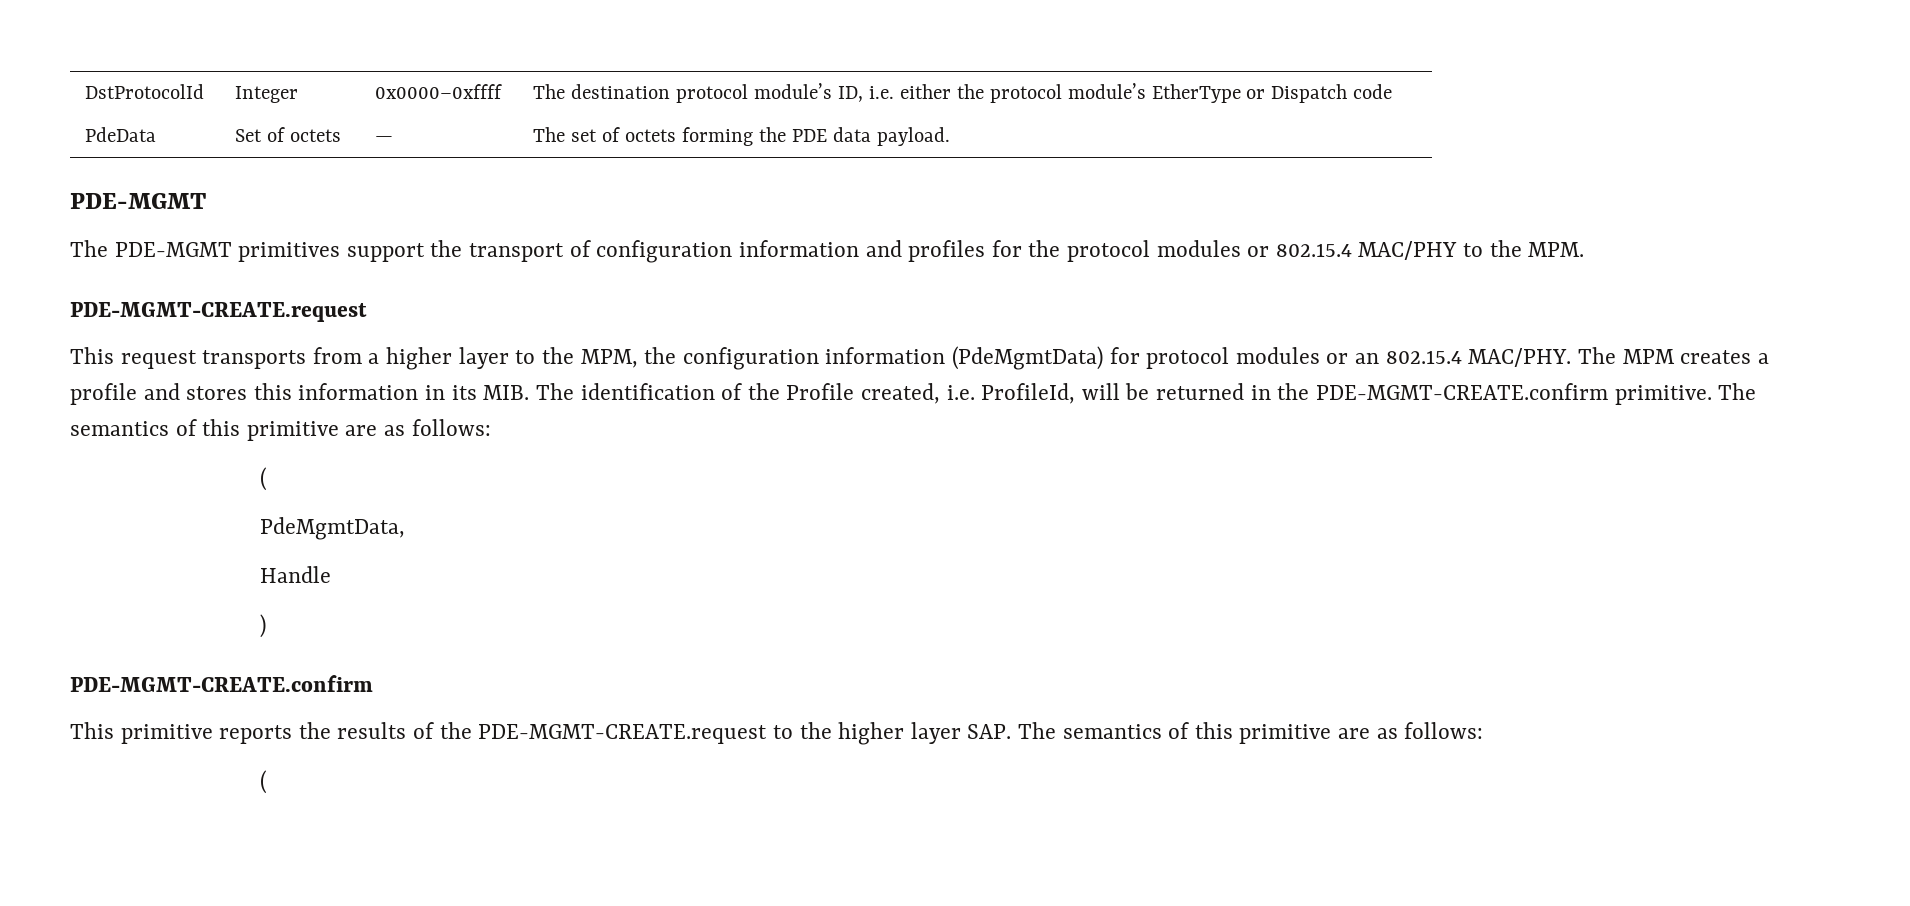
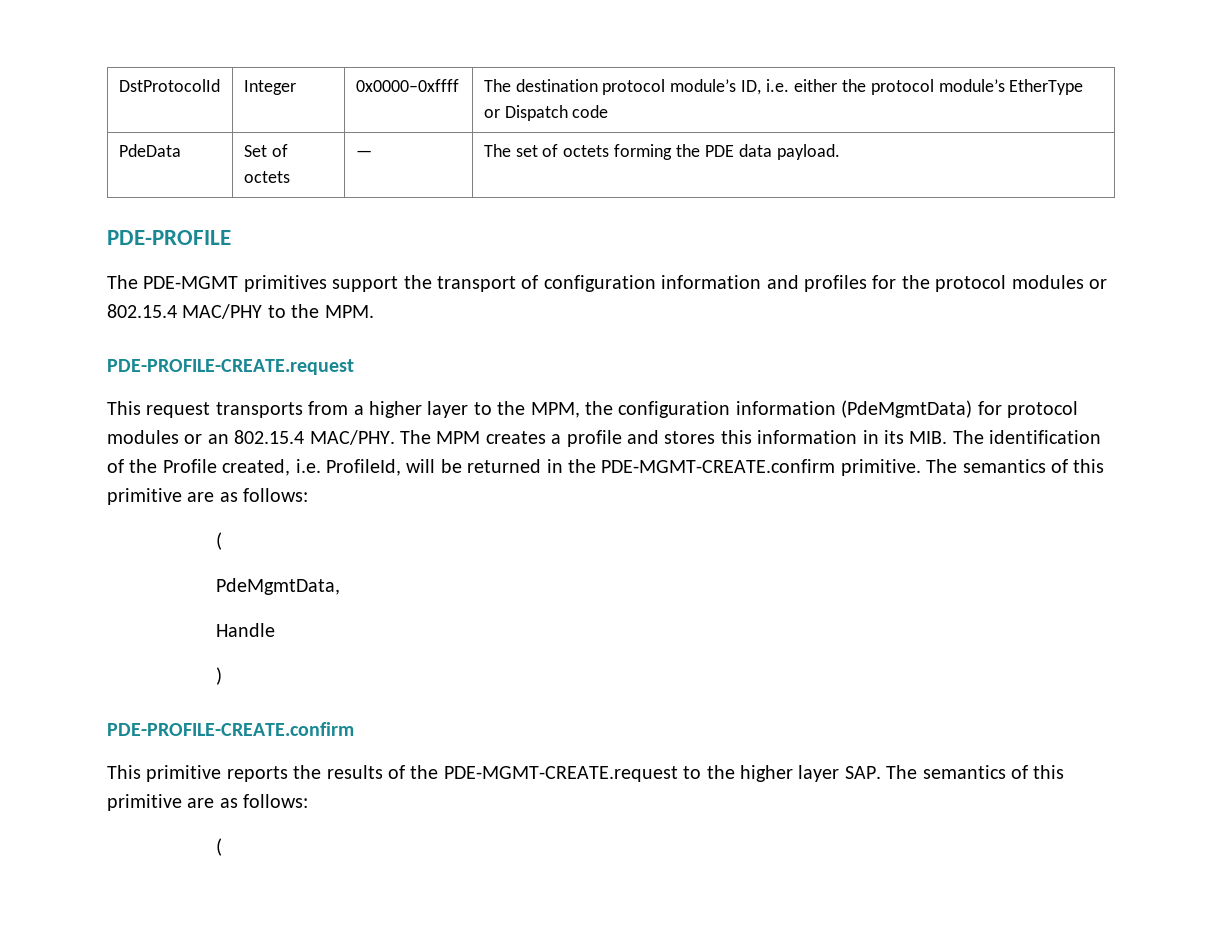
  PdeData | Set of octets | — | The set of octets forming the PDE data payload.
- PDE-MGMT
+ PDE-PROFILE
  The PDE-MGMT primitives support the transport of configuration information and profiles for the protocol modules or 802.15.4 MAC/PHY to the MPM.
- PDE-MGMT-CREATE.request
+ PDE-PROFILE-CREATE.request
  )
- PDE-MGMT-CREATE.confirm
+ PDE-PROFILE-CREATE.confirm

